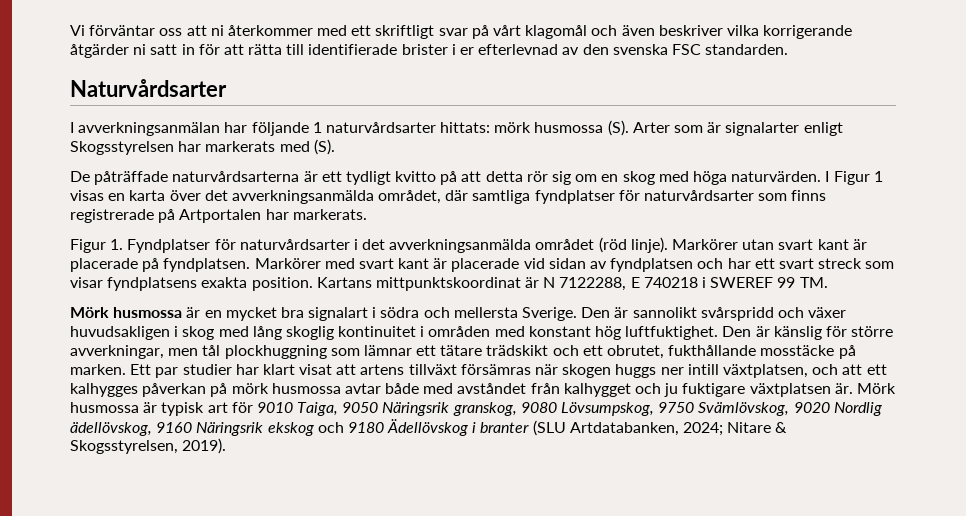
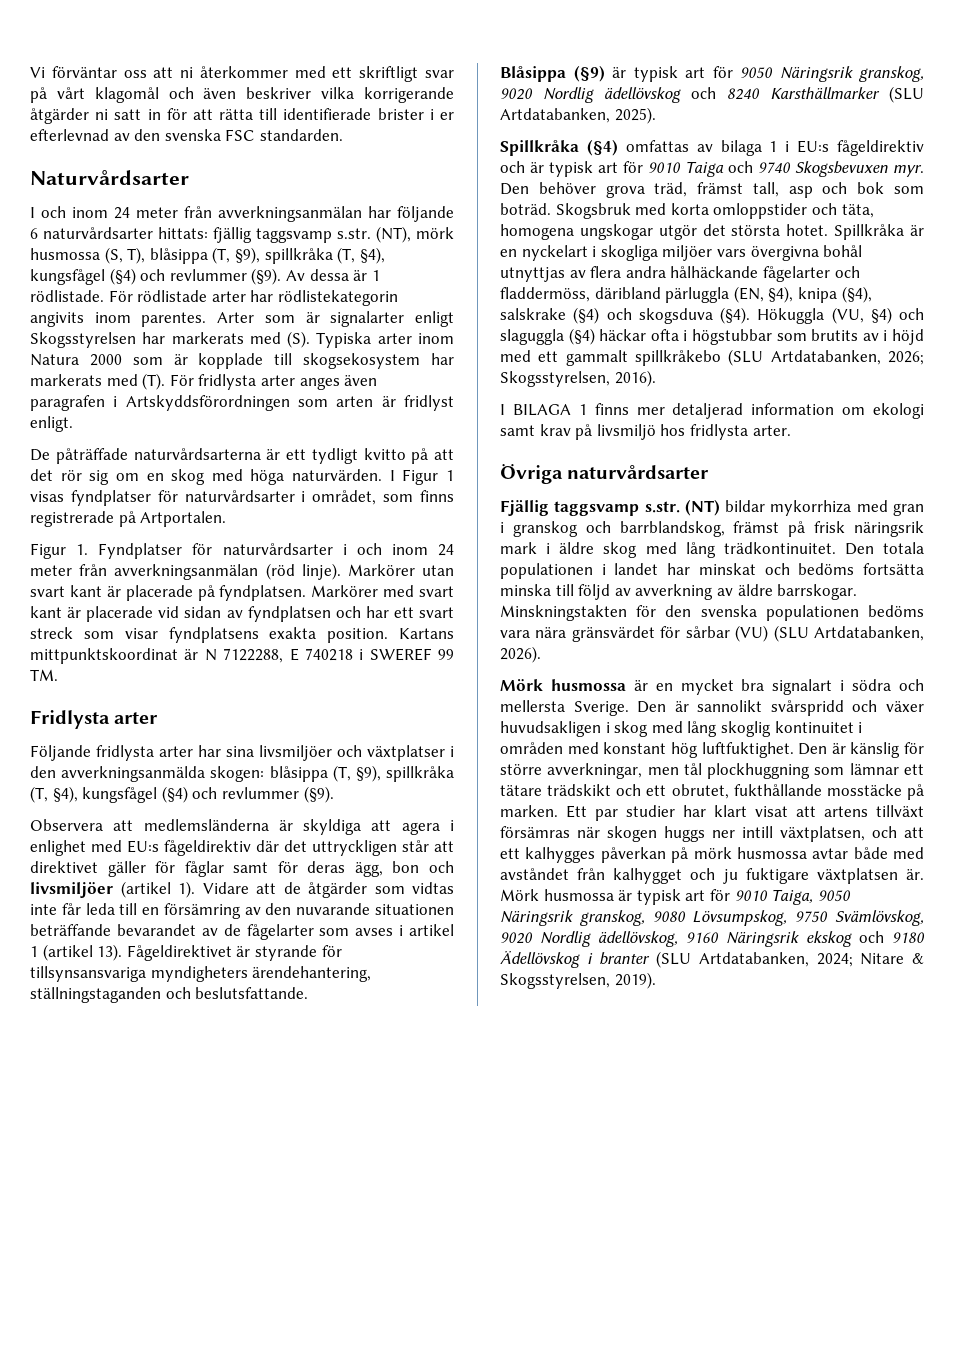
- I avverkningsanmälan har följande 1 naturvårdsarter hittats: mörk husmossa (S). Arter som är signalarter enligt Skogsstyrelsen har markerats med (S).
+ I och inom 24 meter från avverkningsanmälan har följande 6 naturvårdsarter hittats: fjällig taggsvamp s.str. (NT), mörk husmossa (S, T), blåsippa (T, §9), spillkråka (T, §4), kungsfågel (§4) och revlummer (§9). Av dessa är 1 rödlistade. För rödlistade arter har rödlistekategorin angivits inom parentes. Arter som är signalarter enligt Skogsstyrelsen har markerats med (S). Typiska arter inom Natura 2000 som är kopplade till skogsekosystem har markerats med (T). För fridlysta arter anges även paragrafen i Artskyddsförordningen som arten är fridlyst enligt.
- De påträffade naturvårdsarterna är ett tydligt kvitto på att detta rör sig om en skog med höga naturvärden.
+ De påträffade naturvårdsarterna är ett tydligt kvitto på att det rör sig om en skog med höga naturvärden.
- I Figur 1 visas en karta över det avverkningsanmälda området, där samtliga fyndplatser för naturvårdsarter som finns registrerade på Artportalen har markerats.
+ I Figur 1 visas fyndplatser för naturvårdsarter i området, som finns registrerade på Artportalen.
- Figur 1. Fyndplatser för naturvårdsarter i det avverkningsanmälda området (röd linje).
+ Figur 1. Fyndplatser för naturvårdsarter i och inom 24 meter från avverkningsanmälan (röd linje).
+ Fridlysta arter
+ Följande fridlysta arter har sina livsmiljöer och växtplatser i den avverkningsanmälda skogen: blåsippa (T, §9), spillkråka (T, §4), kungsfågel (§4) och revlummer (§9).
+ Observera att medlemsländerna är skyldiga att agera i enlighet med EU:s fågeldirektiv där det uttryckligen står att direktivet gäller för fåglar samt för deras ägg, bon och livsmiljöer (artikel 1). Vidare att de åtgärder som vidtas inte får leda till en försämring av den nuvarande situationen beträffande bevarandet av de fågelarter som avses i artikel 1 (artikel 13). Fågeldirektivet är styrande för tillsynsansvariga myndigheters ärendehantering, ställningstaganden och beslutsfattande.
+ Blåsippa (§9) är typisk art för 9050 Näringsrik granskog, 9020 Nordlig ädellövskog och 8240 Karsthällmarker (SLU Artdatabanken, 2025).
+ Spillkråka (§4) omfattas av bilaga 1 i EU:s fågeldirektiv och är typisk art för 9010 Taiga och 9740 Skogsbevuxen myr. Den behöver grova träd, främst tall, asp och bok som boträd. Skogsbruk med korta omloppstider och täta, homogena ungskogar utgör det största hotet. Spillkråka är en nyckelart i skogliga miljöer vars övergivna bohål utnyttjas av flera andra hålhäckande fågelarter och fladdermöss, däribland pärluggla (EN, §4), knipa (§4), salskrake (§4) och skogsduva (§4). Hökuggla (VU, §4) och slaguggla (§4) häckar ofta i högstubbar som brutits av i höjd med ett gammalt spillkråkebo (SLU Artdatabanken, 2026; Skogsstyrelsen, 2016).
+ I BILAGA 1 finns mer detaljerad information om ekologi samt krav på livsmiljö hos fridlysta arter.
+ Övriga naturvårdsarter
+ Fjällig taggsvamp s.str. (NT) bildar mykorrhiza med gran i granskog och barrblandskog, främst på frisk näringsrik mark i äldre skog med lång trädkontinuitet. Den totala populationen i landet har minskat och bedöms fortsätta minska till följd av avverkning av äldre barrskogar. Minskningstakten för den svenska populationen bedöms vara nära gränsvärdet för sårbar (VU) (SLU Artdatabanken, 2026).

